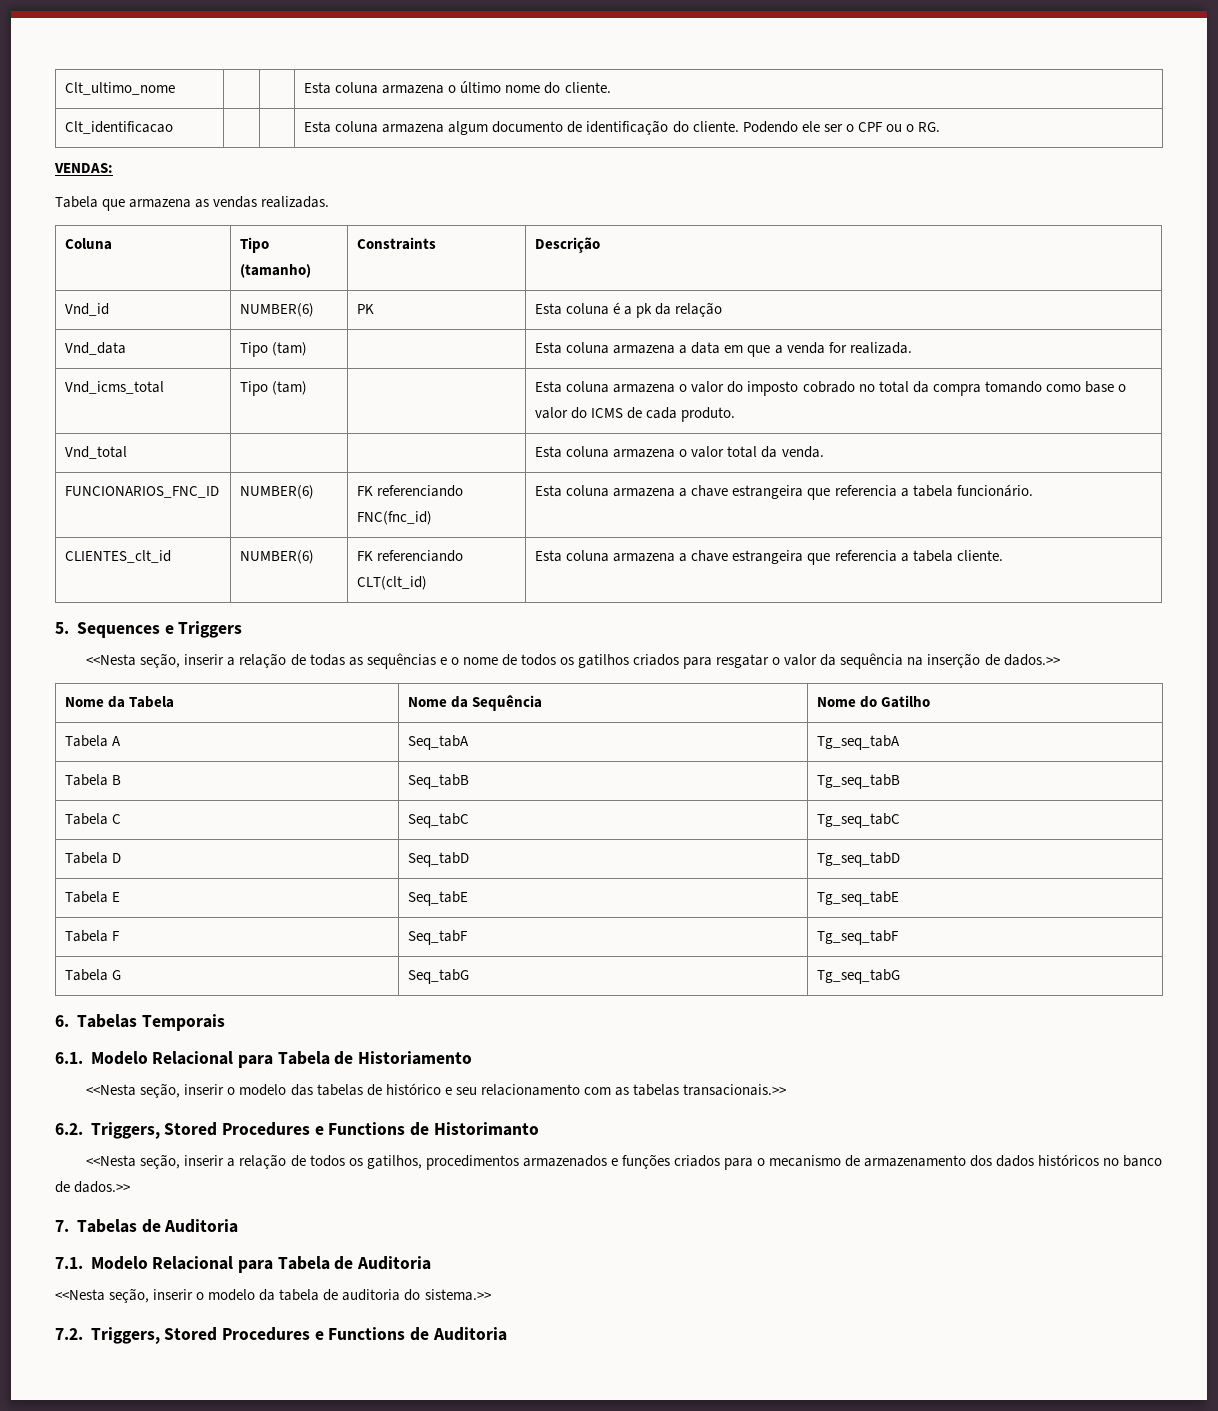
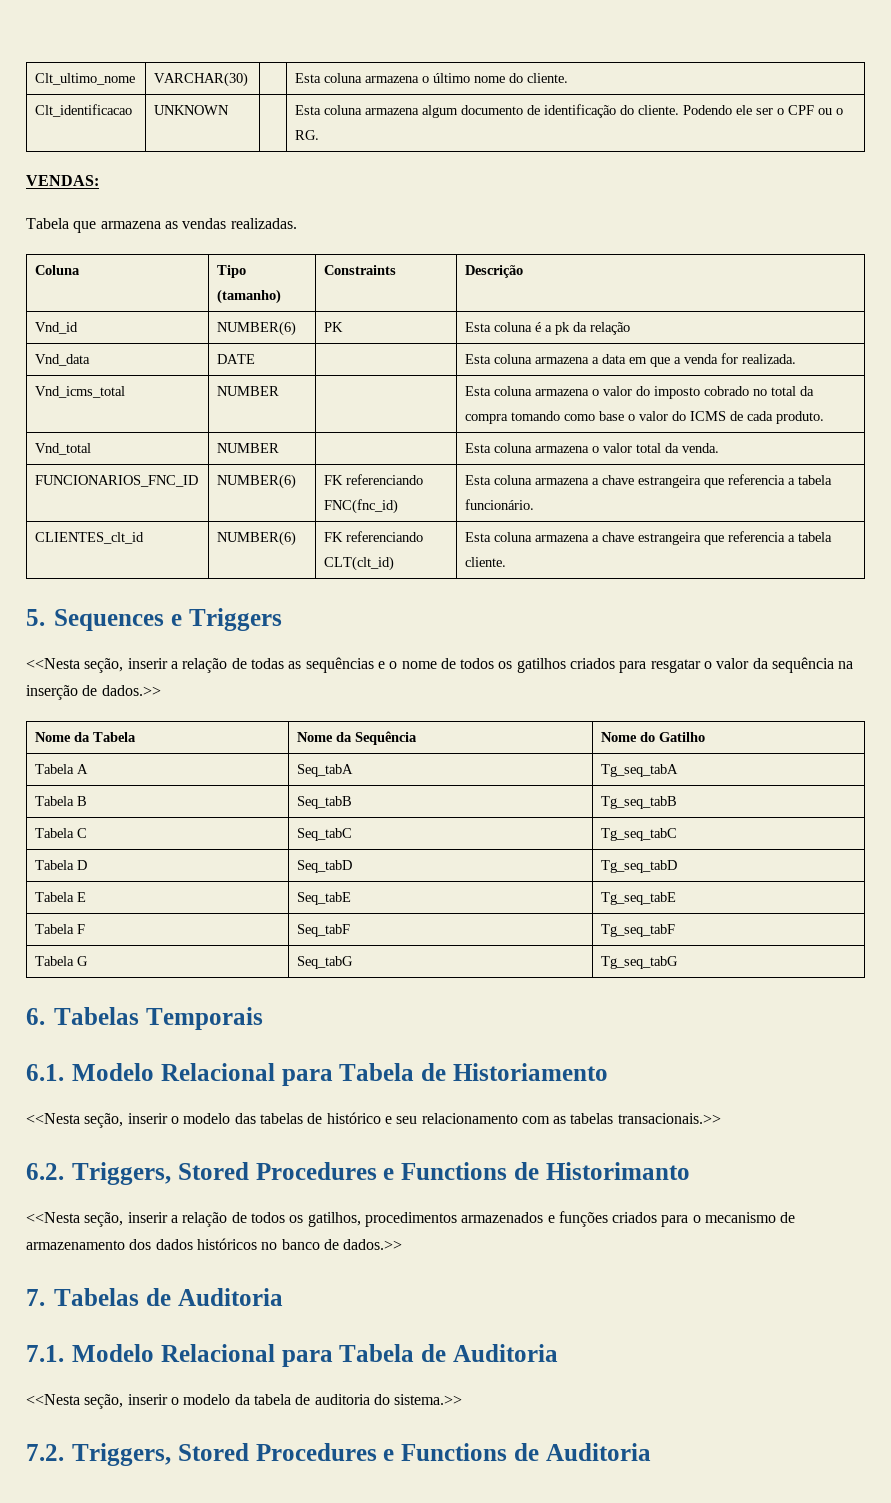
- Clt_ultimo_nome | | | Esta coluna armazena o último nome do cliente.
+ Clt_ultimo_nome | VARCHAR(30) | | Esta coluna armazena o último nome do cliente.
- Clt_identificacao | | | Esta coluna armazena algum documento de identificação do cliente. Podendo ele ser o CPF ou o RG.
+ Clt_identificacao | UNKNOWN | | Esta coluna armazena algum documento de identificação do cliente. Podendo ele ser o CPF ou o RG.
- Vnd_data | Tipo (tam) | | Esta coluna armazena a data em que a venda for realizada.
+ Vnd_data | DATE | | Esta coluna armazena a data em que a venda for realizada.
- Vnd_icms_total | Tipo (tam) | | Esta coluna armazena o valor do imposto cobrado no total da compra tomando como base o valor do ICMS de cada produto.
+ Vnd_icms_total | NUMBER | | Esta coluna armazena o valor do imposto cobrado no total da compra tomando como base o valor do ICMS de cada produto.
- Vnd_total | | | Esta coluna armazena o valor total da venda.
+ Vnd_total | NUMBER | | Esta coluna armazena o valor total da venda.

